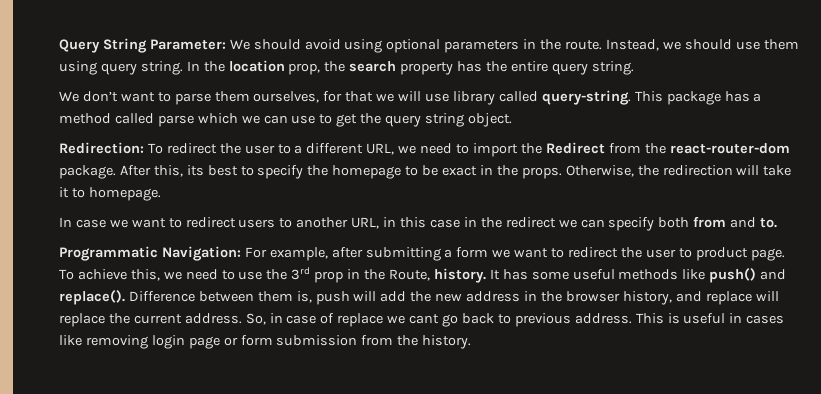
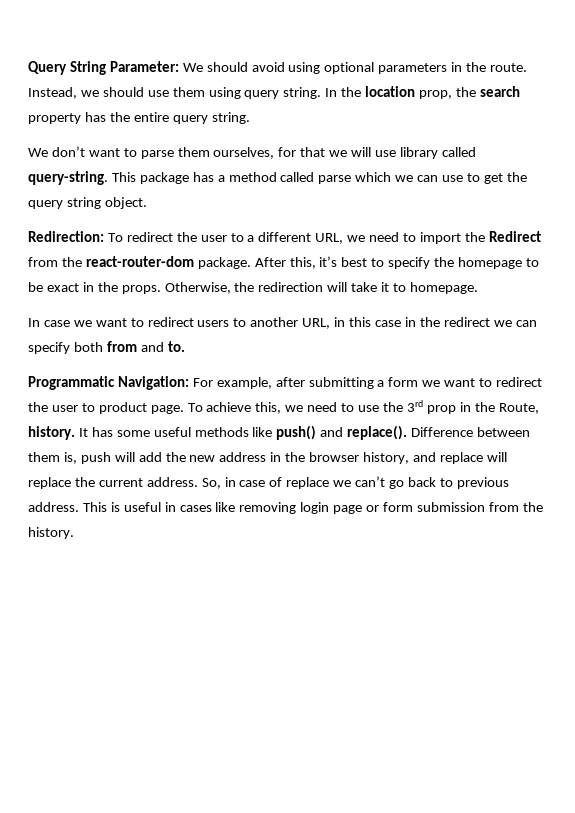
- After this, its best to specify the homepage to be exact in the props.
+ After this, it’s best to specify the homepage to be exact in the props.
- So, in case of replace we cant go back to previous address.
+ So, in case of replace we can’t go back to previous address.

